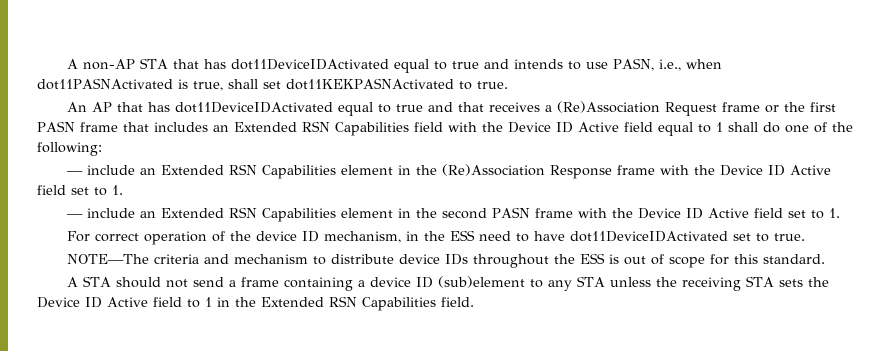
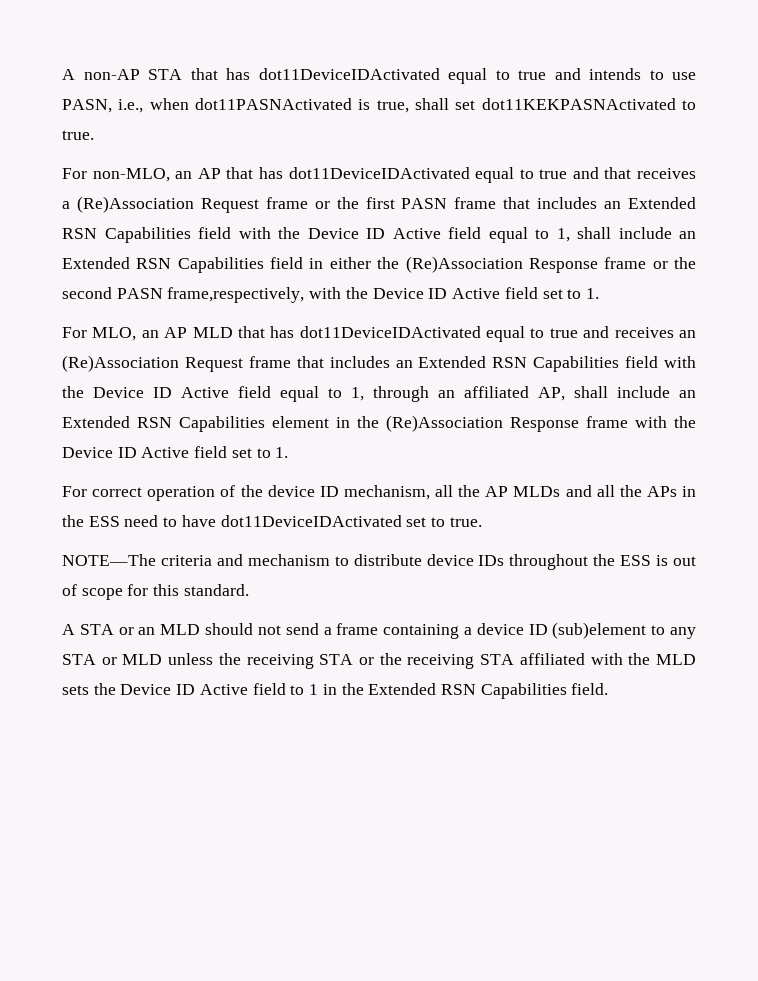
- An AP that has dot11DeviceIDActivated equal to true and that receives a (Re)Association Request frame or the first PASN frame that includes an Extended RSN Capabilities field with the Device ID Active field equal to 1 shall do one of the following:
- — include an Extended RSN Capabilities element in the (Re)Association Response frame with the Device ID Active field set to 1.
+ For non-MLO, an AP that has dot11DeviceIDActivated equal to true and that receives a (Re)Association Request frame or the first PASN frame that includes an Extended RSN Capabilities field with the Device ID Active field equal to 1, shall include an Extended RSN Capabilities field in either the (Re)Association Response frame or the second PASN frame,respectively, with the Device ID Active field set to 1.
+ For MLO, an AP MLD that has dot11DeviceIDActivated equal to true and receives an (Re)Association Request frame that includes an Extended RSN Capabilities field with the Device ID Active field equal to 1, through an affiliated AP, shall include an Extended RSN Capabilities element in the (Re)Association Response frame with the Device ID Active field set to 1.
- — include an Extended RSN Capabilities element in the second PASN frame with the Device ID Active field set to 1.
- For correct operation of the device ID mechanism, in the ESS need to have dot11DeviceIDActivated set to true.
+ For correct operation of the device ID mechanism, all the AP MLDs and all the APs in the ESS need to have dot11DeviceIDActivated set to true.
- A STA should not send a frame containing a device ID (sub)element to any STA unless the receiving STA sets the Device ID Active field to 1 in the Extended RSN Capabilities field.
+ A STA or an MLD should not send a frame containing a device ID (sub)element to any STA or MLD unless the receiving STA or the receiving STA affiliated with the MLD sets the Device ID Active field to 1 in the Extended RSN Capabilities field.

